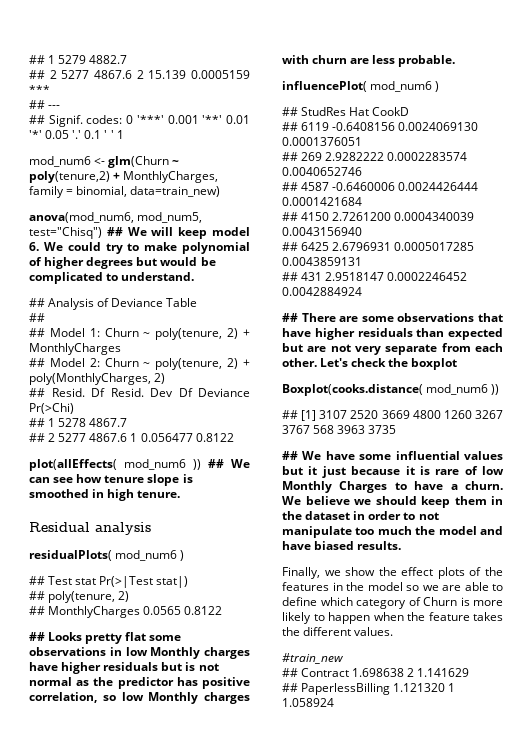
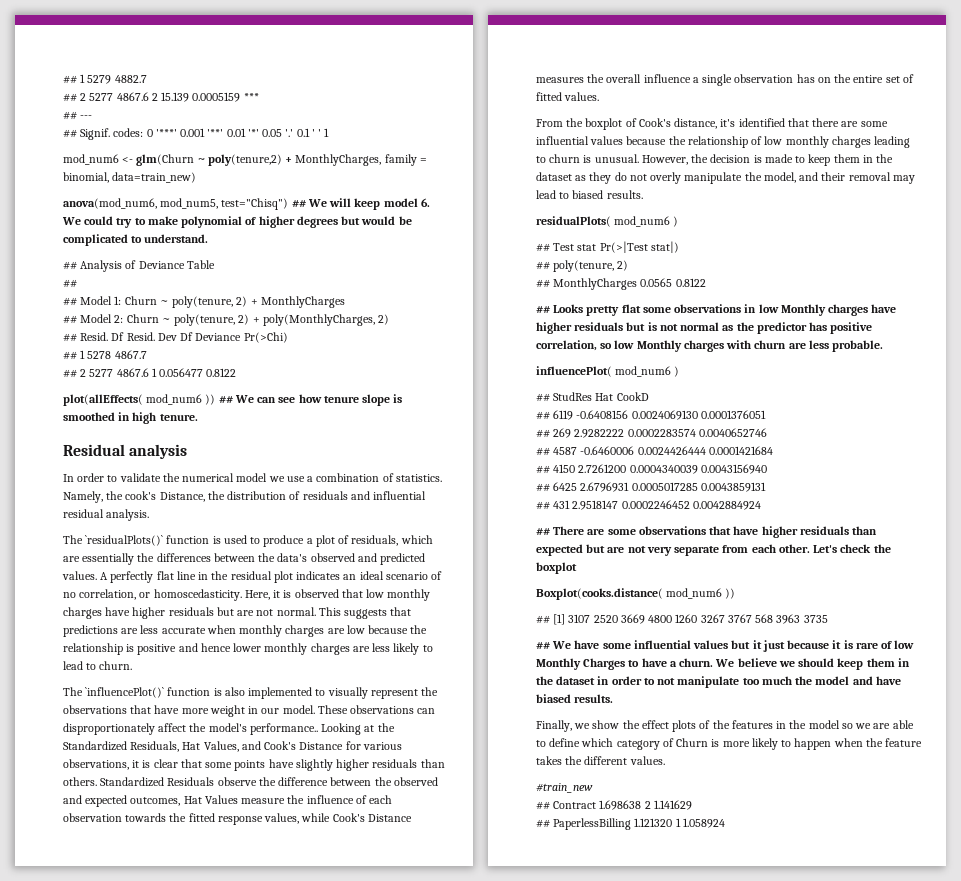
+ In order to validate the numerical model we use a combination of statistics. Namely, the cook's Distance, the distribution of residuals and influential residual analysis.
+ The `residualPlots()` function is used to produce a plot of residuals, which are essentially the differences between the data's observed and predicted values. A perfectly flat line in the residual plot indicates an ideal scenario of no correlation, or homoscedasticity. Here, it is observed that low monthly charges have higher residuals but are not normal. This suggests that predictions are less accurate when monthly charges are low because the relationship is positive and hence lower monthly charges are less likely to lead to churn.
+ The `influencePlot()` function is also implemented to visually represent the observations that have more weight in our model. These observations can disproportionately affect the model's performance.. Looking at the Standardized Residuals, Hat Values, and Cook's Distance for various observations, it is clear that some points have slightly higher residuals than others. Standardized Residuals observe the difference between the observed and expected outcomes, Hat Values measure the influence of each observation towards the fitted response values, while Cook's Distance measures the overall influence a single observation has on the entire set of fitted values.
+ From the boxplot of Cook's distance, it's identified that there are some influential values because the relationship of low monthly charges leading to churn is unusual. However, the decision is made to keep them in the dataset as they do not overly manipulate the model, and their removal may lead to biased results.

